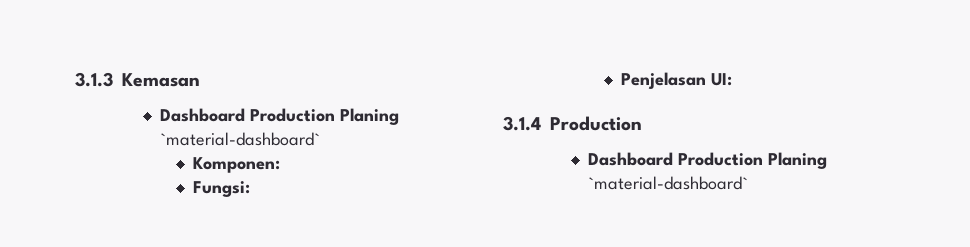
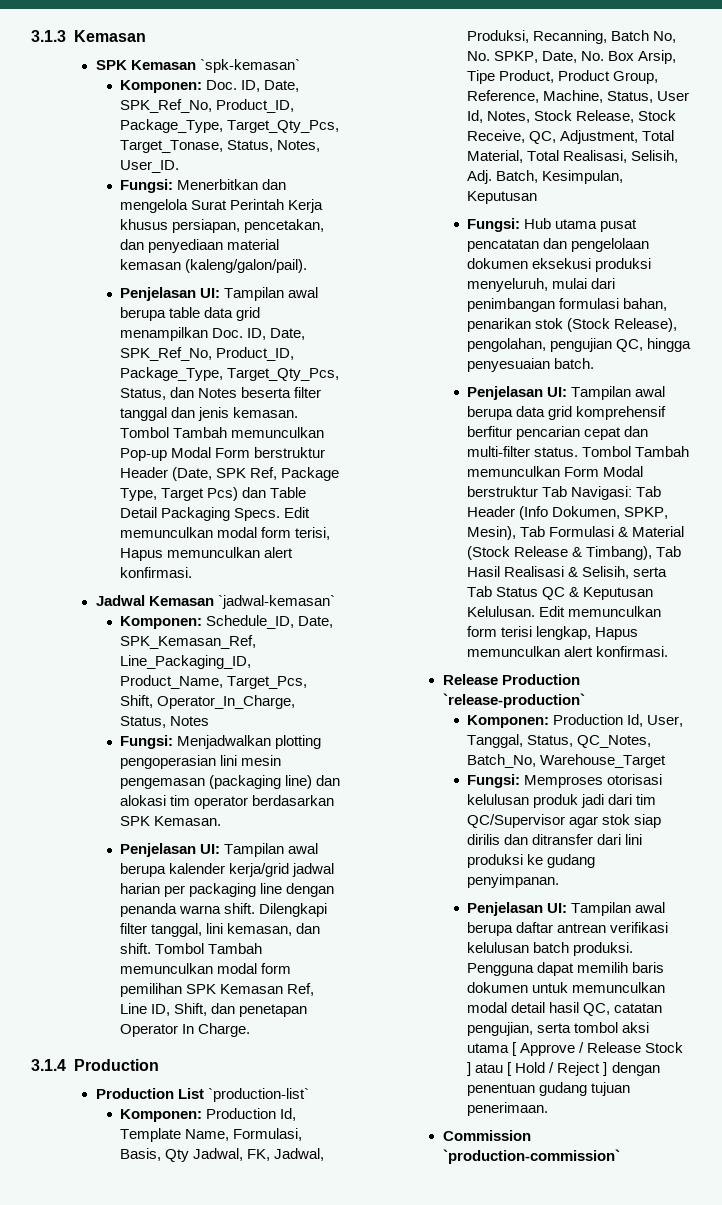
  3.1.3 Kemasan
- Dashboard Production Planing `material-dashboard`
- Komponen:
- Fungsi:
- Penjelasan UI:
+ SPK Kemasan `spk-kemasan`
+ Komponen: Doc. ID, Date, SPK_Ref_No, Product_ID, Package_Type, Target_Qty_Pcs, Target_Tonase, Status, Notes, User_ID.
+ Fungsi: Menerbitkan dan mengelola Surat Perintah Kerja khusus persiapan, pencetakan, dan penyediaan material kemasan (kaleng/galon/pail).
+ Penjelasan UI: Tampilan awal berupa table data grid menampilkan Doc. ID, Date, SPK_Ref_No, Product_ID, Package_Type, Target_Qty_Pcs, Status, dan Notes beserta filter tanggal dan jenis kemasan. Tombol Tambah memunculkan Pop-up Modal Form berstruktur Header (Date, SPK Ref, Package Type, Target Pcs) dan Table Detail Packaging Specs. Edit memunculkan modal form terisi, Hapus memunculkan alert konfirmasi.
+ Jadwal Kemasan `jadwal-kemasan`
+ Komponen: Schedule_ID, Date, SPK_Kemasan_Ref, Line_Packaging_ID, Product_Name, Target_Pcs, Shift, Operator_In_Charge, Status, Notes
+ Fungsi: Menjadwalkan plotting pengoperasian lini mesin pengemasan (packaging line) dan alokasi tim operator berdasarkan SPK Kemasan.
+ Penjelasan UI: Tampilan awal berupa kalender kerja/grid jadwal harian per packaging line dengan penanda warna shift. Dilengkapi filter tanggal, lini kemasan, dan shift. Tombol Tambah memunculkan modal form pemilihan SPK Kemasan Ref, Line ID, Shift, dan penetapan Operator In Charge.
  3.1.4 Production
- Dashboard Production Planing `material-dashboard`
+ Production List `production-list`
+ Komponen: Production Id, Template Name, Formulasi, Basis, Qty Jadwal, FK, Jadwal, Produksi, Recanning, Batch No, No. SPKP, Date, No. Box Arsip, Tipe Product, Product Group, Reference, Machine, Status, User Id, Notes, Stock Release, Stock Receive, QC, Adjustment, Total Material, Total Realisasi, Selisih, Adj. Batch, Kesimpulan, Keputusan
+ Fungsi: Hub utama pusat pencatatan dan pengelolaan dokumen eksekusi produksi menyeluruh, mulai dari penimbangan formulasi bahan, penarikan stok (Stock Release), pengolahan, pengujian QC, hingga penyesuaian batch.
+ Penjelasan UI: Tampilan awal berupa data grid komprehensif berfitur pencarian cepat dan multi-filter status. Tombol Tambah memunculkan Form Modal berstruktur Tab Navigasi: Tab Header (Info Dokumen, SPKP, Mesin), Tab Formulasi & Material (Stock Release & Timbang), Tab Hasil Realisasi & Selisih, serta Tab Status QC & Keputusan Kelulusan. Edit memunculkan form terisi lengkap, Hapus memunculkan alert konfirmasi.
+ Release Production `release-production`
+ Komponen: Production Id, User, Tanggal, Status, QC_Notes, Batch_No, Warehouse_Target
+ Fungsi: Memproses otorisasi kelulusan produk jadi dari tim QC/Supervisor agar stok siap dirilis dan ditransfer dari lini produksi ke gudang penyimpanan.
+ Penjelasan UI: Tampilan awal berupa daftar antrean verifikasi kelulusan batch produksi. Pengguna dapat memilih baris dokumen untuk memunculkan modal detail hasil QC, catatan pengujian, serta tombol aksi utama [ Approve / Release Stock ] atau [ Hold / Reject ] dengan penentuan gudang tujuan penerimaan.
+ Commission `production-commission`

